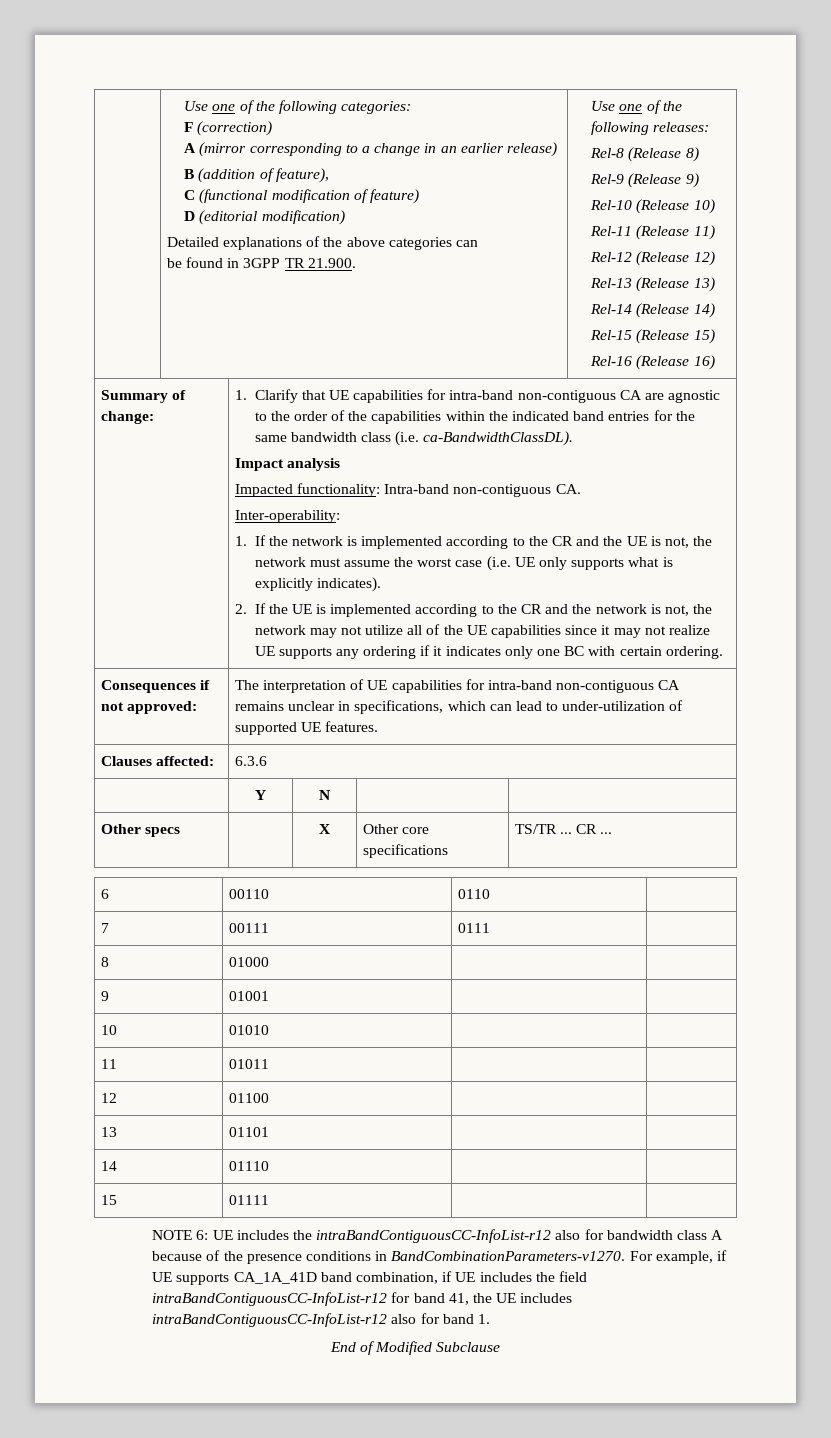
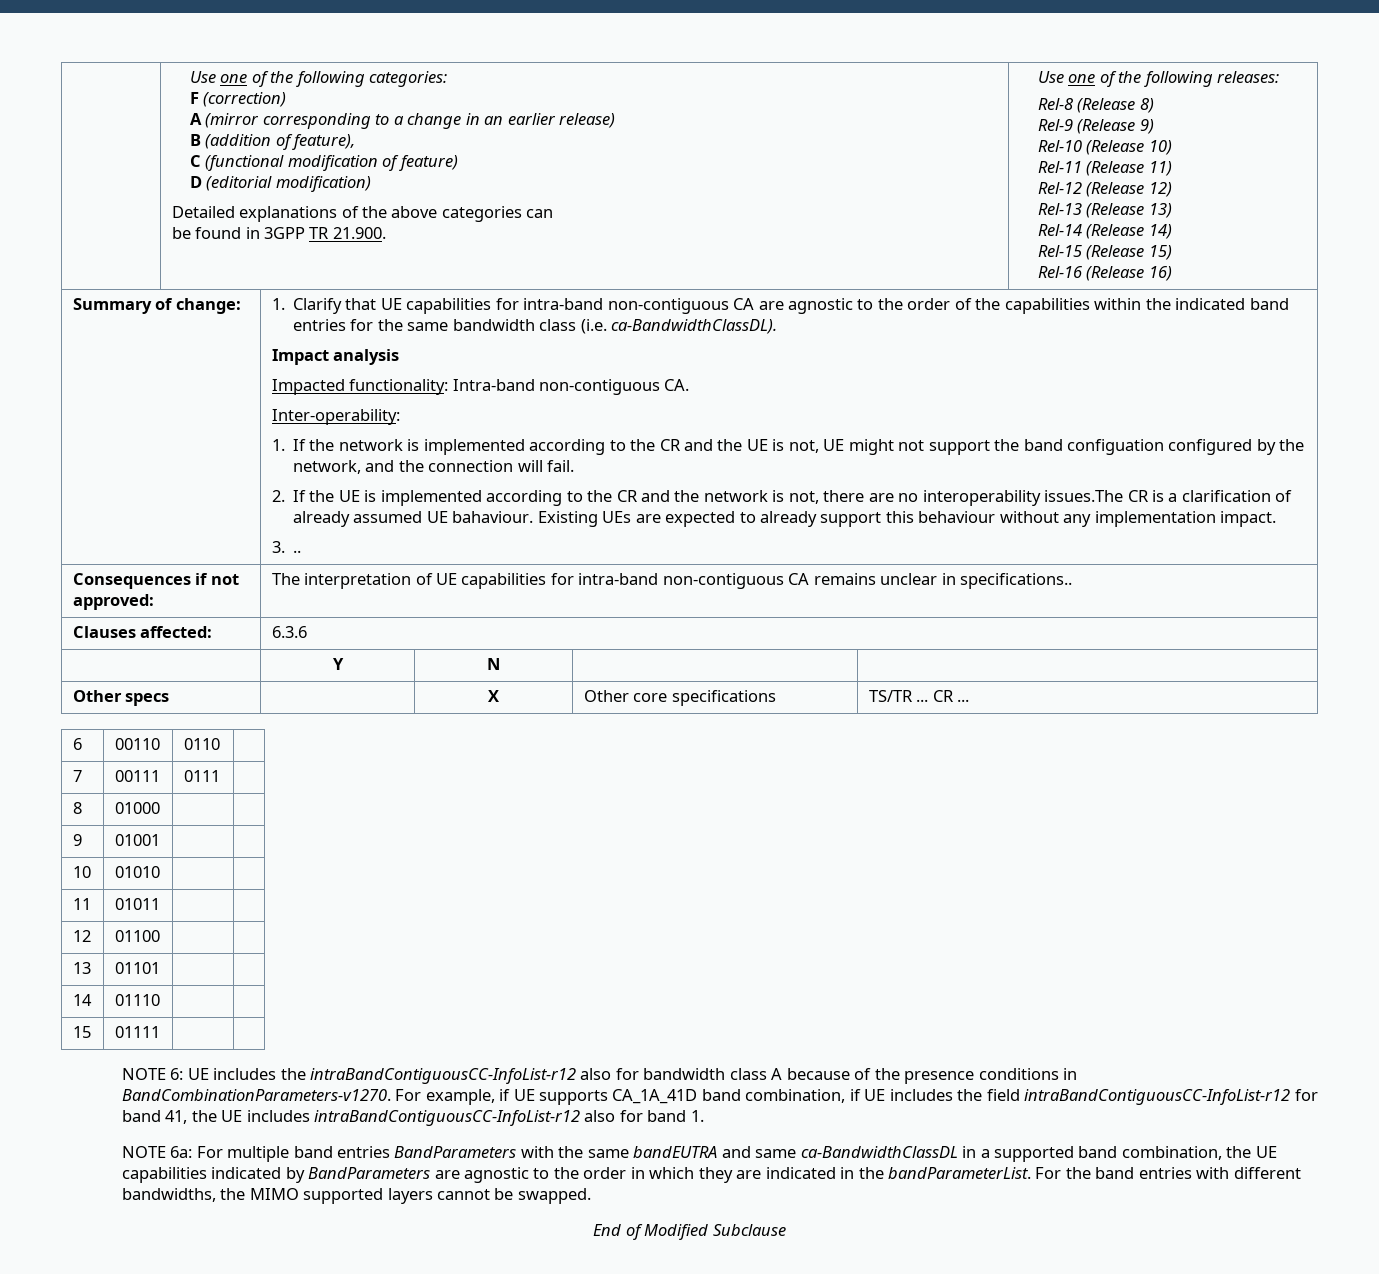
- 1. If the network is implemented according to the CR and the UE is not, the network must assume the worst case (i.e. UE only supports what is explicitly indicates).
+ 1. If the network is implemented according to the CR and the UE is not, UE might not support the band configuation configured by the network, and the connection will fail.
- 2. If the UE is implemented according to the CR and the network is not, the network may not utilize all of the UE capabilities since it may not realize UE supports any ordering if it indicates only one BC with certain ordering.
+ 2. If the UE is implemented according to the CR and the network is not, there are no interoperability issues.The CR is a clarification of already assumed UE bahaviour. Existing UEs are expected to already support this behaviour without any implementation impact.
+ 3. ..
- Consequences if not approved: | The interpretation of UE capabilities for intra-band non-contiguous CA remains unclear in specifications, which can lead to under-utilization of supported UE features.
+ Consequences if not approved: | The interpretation of UE capabilities for intra-band non-contiguous CA remains unclear in specifications..
+ NOTE 6a: For multiple band entries BandParameters with the same bandEUTRA and same ca-BandwidthClassDL in a supported band combination, the UE capabilities indicated by BandParameters are agnostic to the order in which they are indicated in the bandParameterList. For the band entries with different bandwidths, the MIMO supported layers cannot be swapped.

